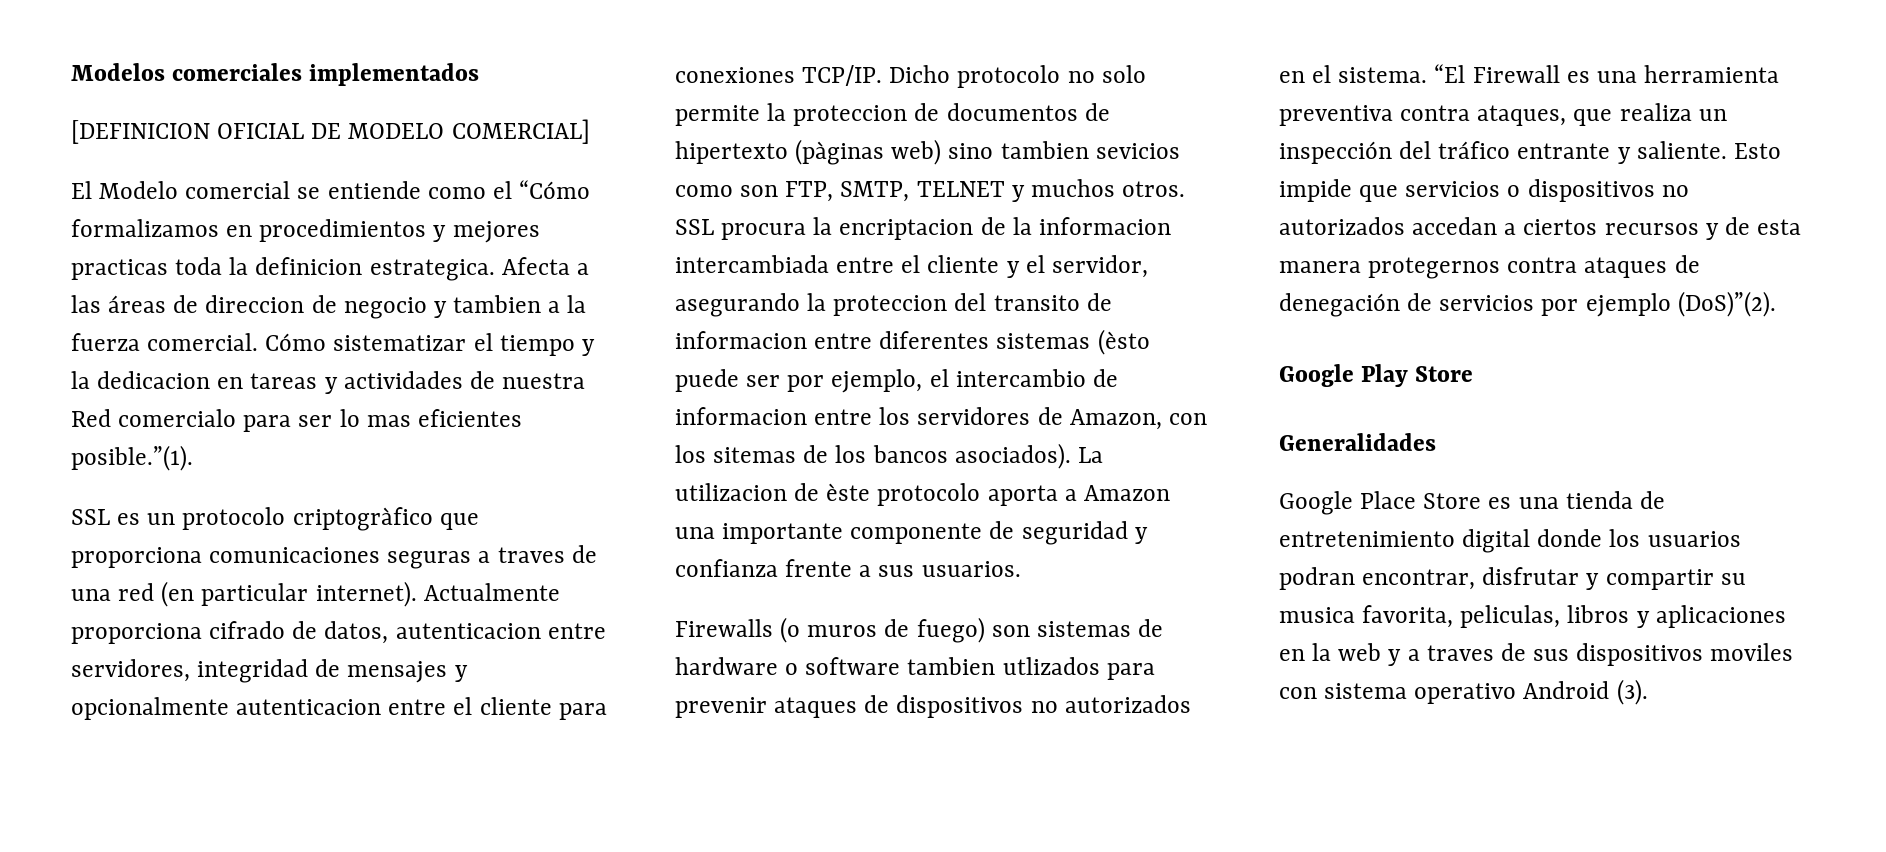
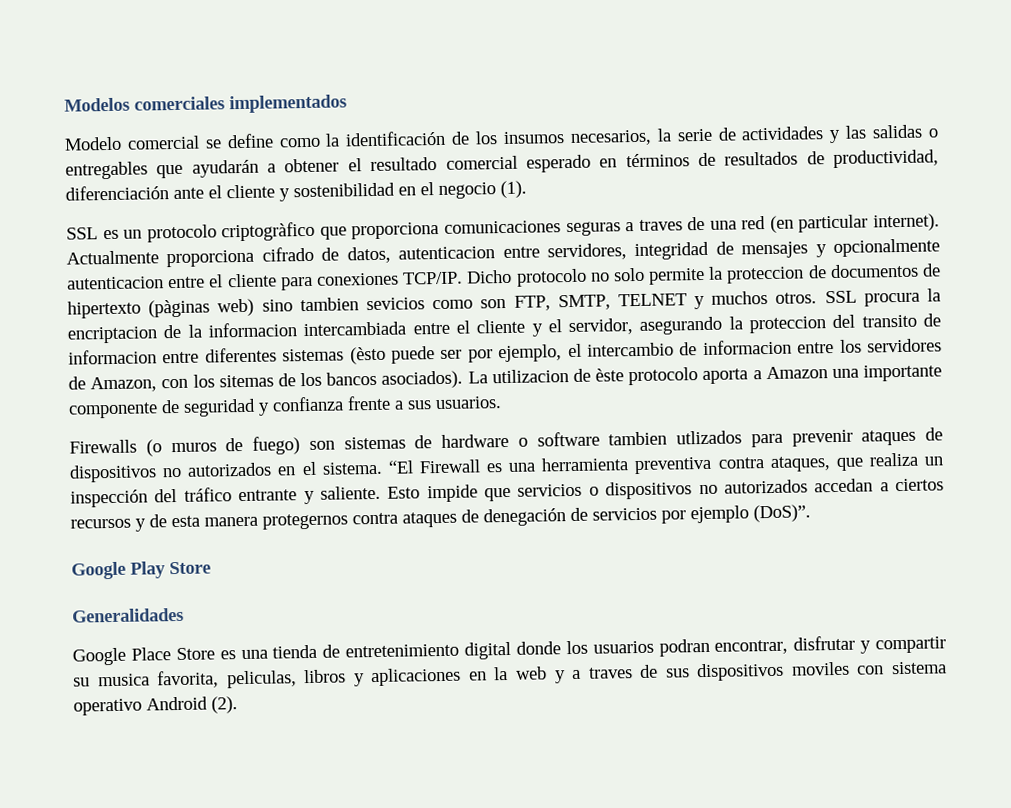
- [DEFINICION OFICIAL DE MODELO COMERCIAL]
- El Modelo comercial se entiende como el “Cómo formalizamos en procedimientos y mejores practicas toda la definicion estrategica. Afecta a las áreas de direccion de negocio y tambien a la fuerza comercial. Cómo sistematizar el tiempo y la dedicacion en tareas y actividades de nuestra Red comercialo para ser lo mas eficientes posible.”(1).
+ Modelo comercial se define como la identificación de los insumos necesarios, la serie de actividades y las salidas o entregables que ayudarán a obtener el resultado comercial esperado en términos de resultados de productividad, diferenciación ante el cliente y sostenibilidad en el negocio (1).
- Esto impide que servicios o dispositivos no autorizados accedan a ciertos recursos y de esta manera protegernos contra ataques de denegación de servicios por ejemplo (DoS)”(2).
+ Esto impide que servicios o dispositivos no autorizados accedan a ciertos recursos y de esta manera protegernos contra ataques de denegación de servicios por ejemplo (DoS)”.
- Google Place Store es una tienda de entretenimiento digital donde los usuarios podran encontrar, disfrutar y compartir su musica favorita, peliculas, libros y aplicaciones en la web y a traves de sus dispositivos moviles con sistema operativo Android (3).
+ Google Place Store es una tienda de entretenimiento digital donde los usuarios podran encontrar, disfrutar y compartir su musica favorita, peliculas, libros y aplicaciones en la web y a traves de sus dispositivos moviles con sistema operativo Android (2).

